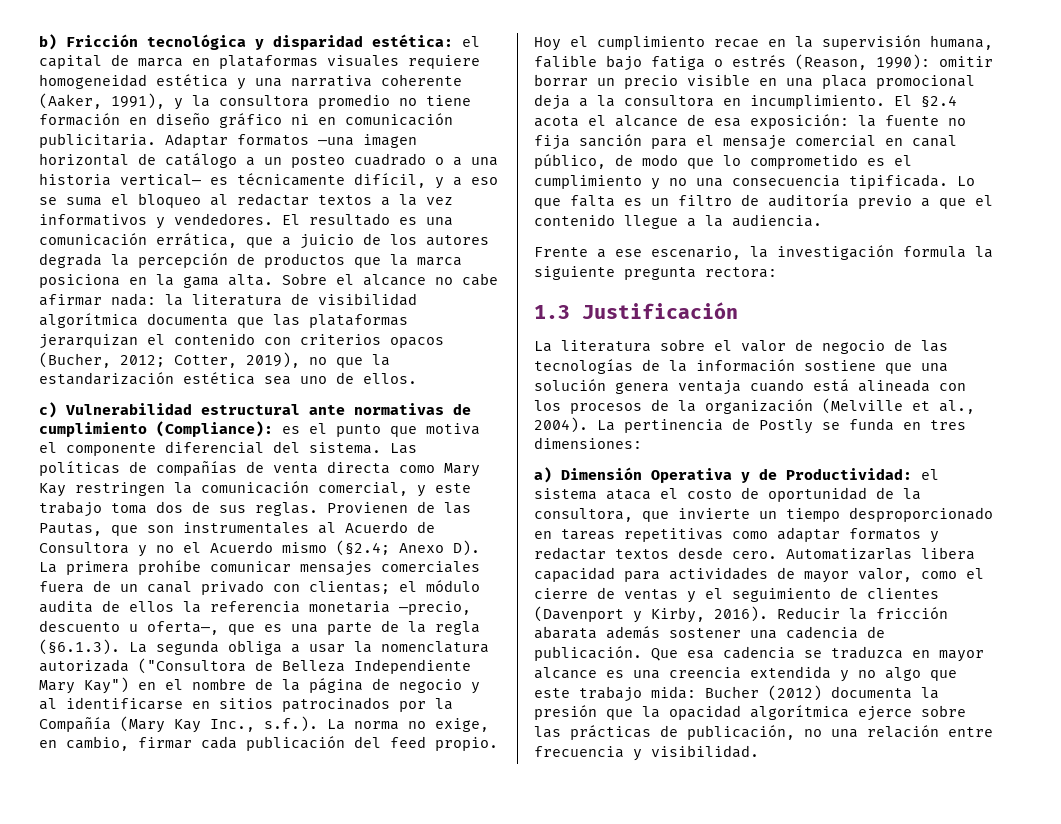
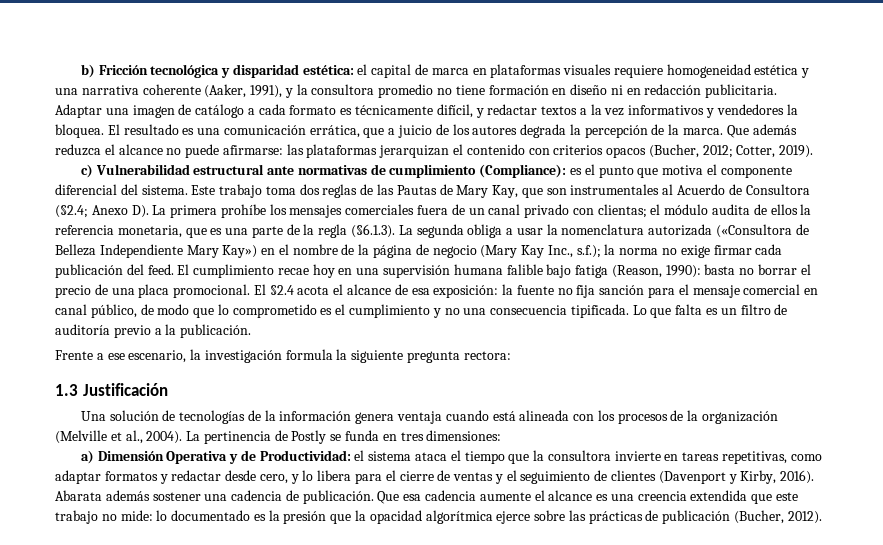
- b) Fricción tecnológica y disparidad estética: el capital de marca en plataformas visuales requiere homogeneidad estética y una narrativa coherente (Aaker, 1991), y la consultora promedio no tiene formación en diseño gráfico ni en comunicación publicitaria.
+ b) Fricción tecnológica y disparidad estética: el capital de marca en plataformas visuales requiere homogeneidad estética y una narrativa coherente (Aaker, 1991), y la consultora promedio no tiene formación en diseño ni en redacción publicitaria.
- Adaptar formatos —una imagen horizontal de catálogo a un posteo cuadrado o a una historia vertical— es técnicamente difícil, y a eso se suma el bloqueo al redactar textos a la vez informativos y vendedores.
+ Adaptar una imagen de catálogo a cada formato es técnicamente difícil, y redactar textos a la vez informativos y vendedores la bloquea.
- El resultado es una comunicación errática, que a juicio de los autores degrada la percepción de productos que la marca posiciona en la gama alta. Sobre el alcance no cabe afirmar nada: la literatura de visibilidad algorítmica documenta que las plataformas jerarquizan el contenido con criterios opacos (Bucher, 2012; Cotter, 2019), no que la estandarización estética sea uno de ellos.
+ El resultado es una comunicación errática, que a juicio de los autores degrada la percepción de la marca. Que además reduzca el alcance no puede afirmarse: las plataformas jerarquizan el contenido con criterios opacos (Bucher, 2012; Cotter, 2019).
- Las políticas de compañías de venta directa como Mary Kay restringen la comunicación comercial, y este trabajo toma dos de sus reglas. Provienen de las Pautas, que son instrumentales al Acuerdo de Consultora y no el Acuerdo mismo (§2.4; Anexo D). La primera prohíbe comunicar mensajes comerciales fuera de un canal privado con clientas; el módulo audita de ellos la referencia monetaria —precio, descuento u oferta—, que es una parte de la regla (§6.1.3). La segunda obliga a usar la nomenclatura autorizada ("Consultora de Belleza Independiente Mary Kay") en el nombre de la página de negocio y al identificarse en sitios patrocinados por la Compañía (Mary Kay Inc., s.f.). La norma no exige, en cambio, firmar cada publicación del feed propio. Hoy el cumplimiento recae en la supervisión humana, falible bajo fatiga o estrés (Reason, 1990): omitir borrar un precio visible en una placa promocional deja a la consultora en incumplimiento.
+ Este trabajo toma dos reglas de las Pautas de Mary Kay, que son instrumentales al Acuerdo de Consultora (§2.4; Anexo D). La primera prohíbe los mensajes comerciales fuera de un canal privado con clientas; el módulo audita de ellos la referencia monetaria, que es una parte de la regla (§6.1.3). La segunda obliga a usar la nomenclatura autorizada («Consultora de Belleza Independiente Mary Kay») en el nombre de la página de negocio (Mary Kay Inc., s.f.); la norma no exige firmar cada publicación del feed. El cumplimiento recae hoy en una supervisión humana falible bajo fatiga (Reason, 1990): basta no borrar el precio de una placa promocional.
- Lo que falta es un filtro de auditoría previo a que el contenido llegue a la audiencia.
+ Lo que falta es un filtro de auditoría previo a la publicación.
- La literatura sobre el valor de negocio de las tecnologías de la información sostiene que una solución genera ventaja cuando está alineada con los procesos de la organización (Melville et al., 2004).
+ Una solución de tecnologías de la información genera ventaja cuando está alineada con los procesos de la organización (Melville et al., 2004).
- a) Dimensión Operativa y de Productividad: el sistema ataca el costo de oportunidad de la consultora, que invierte un tiempo desproporcionado en tareas repetitivas como adaptar formatos y redactar textos desde cero. Automatizarlas libera capacidad para actividades de mayor valor, como el cierre de ventas y el seguimiento de clientes (Davenport y Kirby, 2016).
+ a) Dimensión Operativa y de Productividad: el sistema ataca el tiempo que la consultora invierte en tareas repetitivas, como adaptar formatos y redactar desde cero, y lo libera para el cierre de ventas y el seguimiento de clientes (Davenport y Kirby, 2016).
- Reducir la fricción abarata además sostener una cadencia de publicación.
+ Abarata además sostener una cadencia de publicación.
- Que esa cadencia se traduzca en mayor alcance es una creencia extendida y no algo que este trabajo mida: Bucher (2012) documenta la presión que la opacidad algorítmica ejerce sobre las prácticas de publicación, no una relación entre frecuencia y visibilidad.
+ Que esa cadencia aumente el alcance es una creencia extendida que este trabajo no mide: lo documentado es la presión que la opacidad algorítmica ejerce sobre las prácticas de publicación (Bucher, 2012).

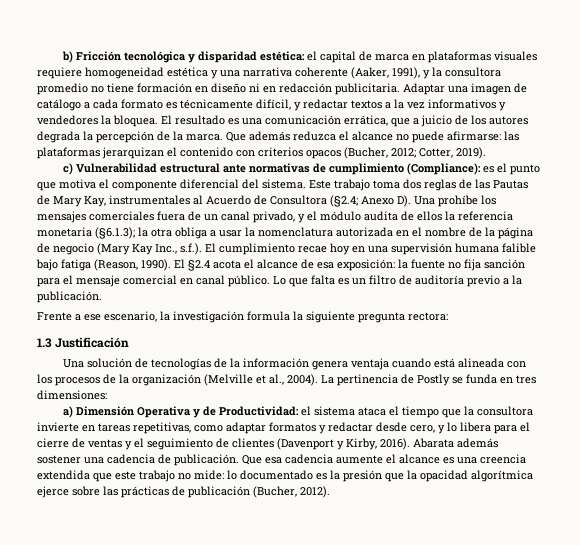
- Este trabajo toma dos reglas de las Pautas de Mary Kay, que son instrumentales al Acuerdo de Consultora (§2.4;
+ Este trabajo toma dos reglas de las Pautas de Mary Kay, instrumentales al Acuerdo de Consultora (§2.4;
- Anexo D). La primera prohíbe los mensajes comerciales fuera de un canal privado con clientas; el módulo audita de ellos la referencia monetaria, que es una parte de la regla (§6.1.3). La segunda obliga a usar la nomenclatura autorizada («Consultora de Belleza Independiente Mary Kay») en el nombre de la página de negocio (Mary Kay Inc., s.f.); la norma no exige firmar cada publicación del feed. El cumplimiento recae hoy en una supervisión humana falible bajo fatiga (Reason, 1990): basta no borrar el precio de una placa promocional.
+ Anexo D). Una prohíbe los mensajes comerciales fuera de un canal privado, y el módulo audita de ellos la referencia monetaria (§6.1.3); la otra obliga a usar la nomenclatura autorizada en el nombre de la página de negocio (Mary Kay Inc., s.f.). El cumplimiento recae hoy en una supervisión humana falible bajo fatiga (Reason, 1990).
- El §2.4 acota el alcance de esa exposición: la fuente no fija sanción para el mensaje comercial en canal público, de modo que lo comprometido es el cumplimiento y no una consecuencia tipificada.
+ El §2.4 acota el alcance de esa exposición: la fuente no fija sanción para el mensaje comercial en canal público.

